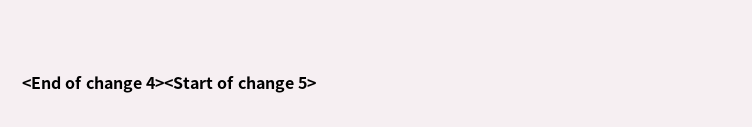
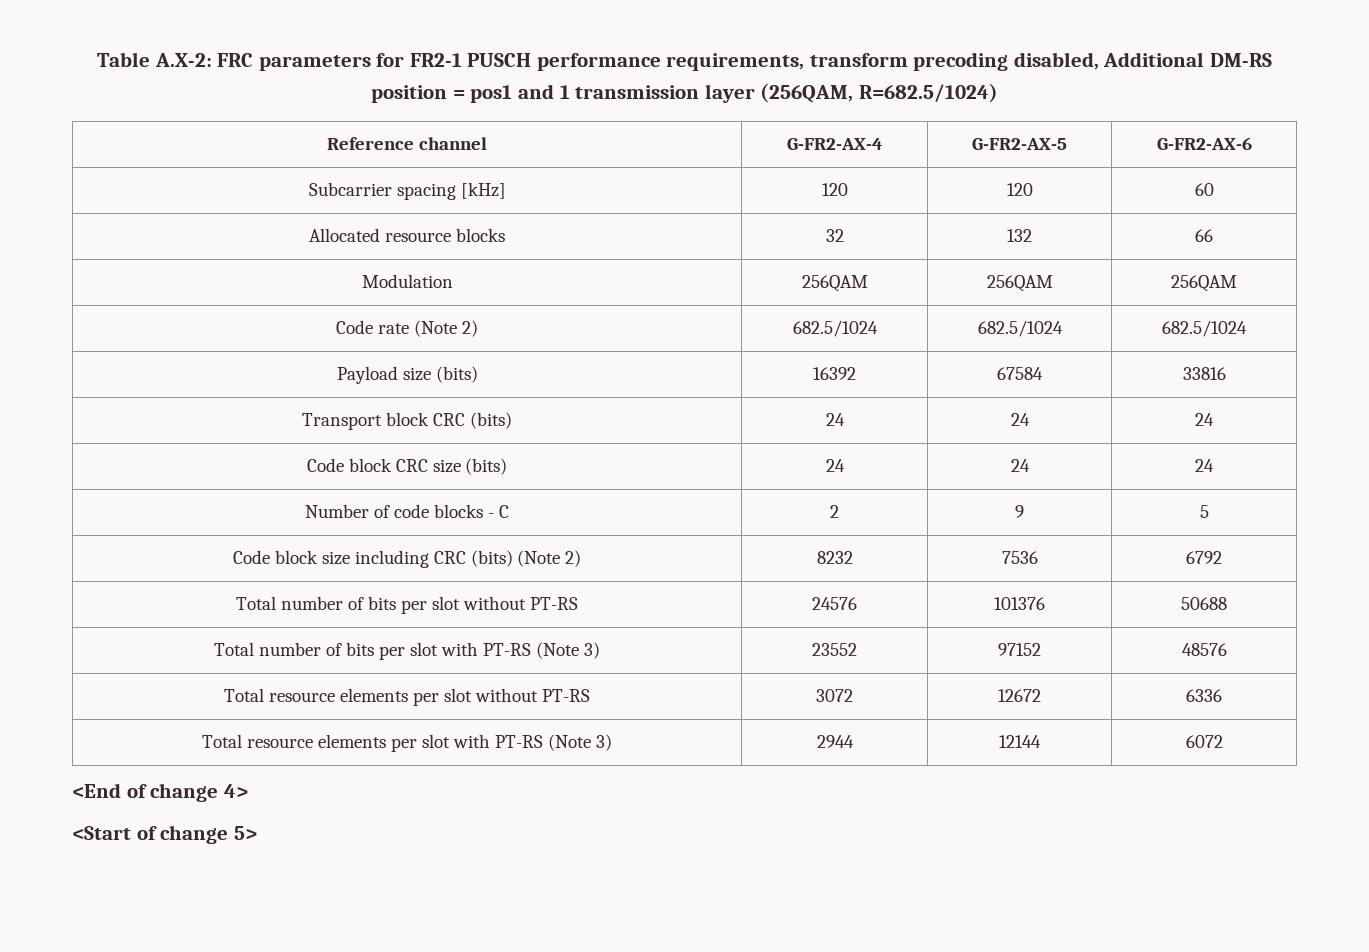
+ Table A.X-2: FRC parameters for FR2-1 PUSCH performance requirements, transform precoding disabled, Additional DM-RS position = pos1 and 1 transmission layer (256QAM, R=682.5/1024)
+ Reference channel | G-FR2-AX-4 | G-FR2-AX-5 | G-FR2-AX-6
+ Subcarrier spacing [kHz] | 120 | 120 | 60
+ Allocated resource blocks | 32 | 132 | 66
+ Modulation | 256QAM | 256QAM | 256QAM
+ Code rate (Note 2) | 682.5/1024 | 682.5/1024 | 682.5/1024
+ Payload size (bits) | 16392 | 67584 | 33816
+ Transport block CRC (bits) | 24 | 24 | 24
+ Code block CRC size (bits) | 24 | 24 | 24
+ Number of code blocks - C | 2 | 9 | 5
+ Code block size including CRC (bits) (Note 2) | 8232 | 7536 | 6792
+ Total number of bits per slot without PT-RS | 24576 | 101376 | 50688
+ Total number of bits per slot with PT-RS (Note 3) | 23552 | 97152 | 48576
+ Total resource elements per slot without PT-RS | 3072 | 12672 | 6336
+ Total resource elements per slot with PT-RS (Note 3) | 2944 | 12144 | 6072
- <End of change 4><Start of change 5>
+ <End of change 4>
+ <Start of change 5>

